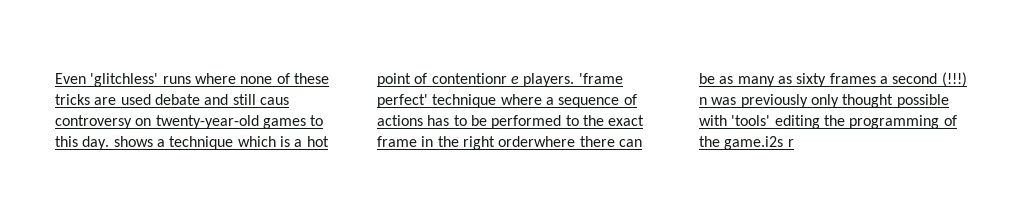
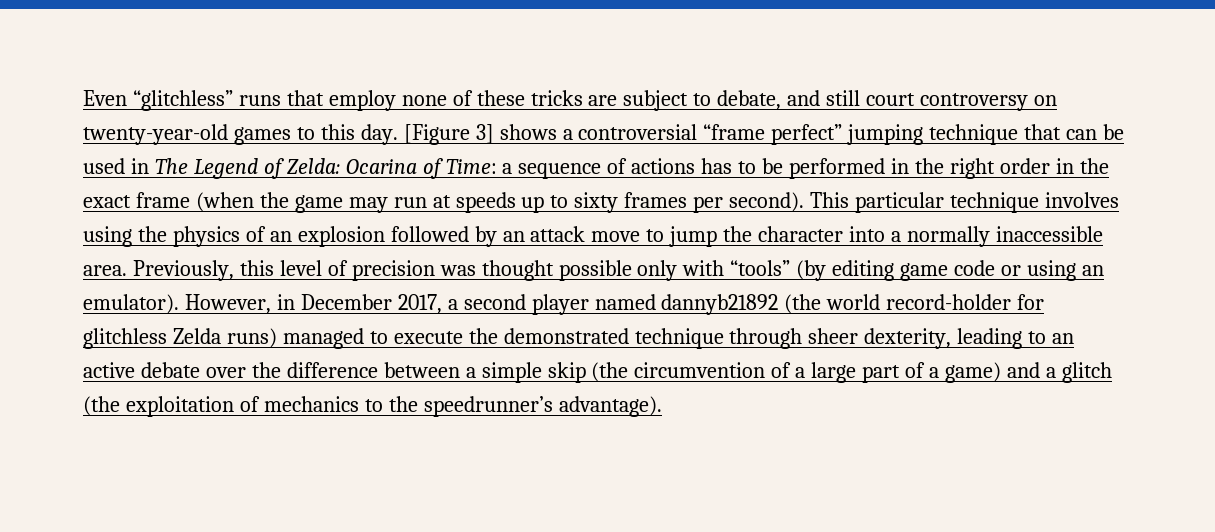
- Even 'glitchless' runs where none of these tricks are used debate and still caus controversy on twenty-year-old games to this day. shows a technique which is a hot point of contentionr e players. 'frame perfect' technique where a sequence of actions has to be performed to the exact frame in the right orderwhere there can be as many as sixty frames a second (!!!) n was previously only thought possible with 'tools' editing the programming of the game.i2s r
+ Even “glitchless” runs that employ none of these tricks are subject to debate, and still court controversy on twenty-year-old games to this day. [Figure 3] shows a controversial “frame perfect” jumping technique that can be used in The Legend of Zelda: Ocarina of Time: a sequence of actions has to be performed in the right order in the exact frame (when the game may run at speeds up to sixty frames per second). This particular technique involves using the physics of an explosion followed by an attack move to jump the character into a normally inaccessible area. Previously, this level of precision was thought possible only with “tools” (by editing game code or using an emulator). However, in December 2017, a second player named dannyb21892 (the world record-holder for glitchless Zelda runs) managed to execute the demonstrated technique through sheer dexterity, leading to an active debate over the difference between a simple skip (the circumvention of a large part of a game) and a glitch (the exploitation of mechanics to the speedrunner’s advantage).

